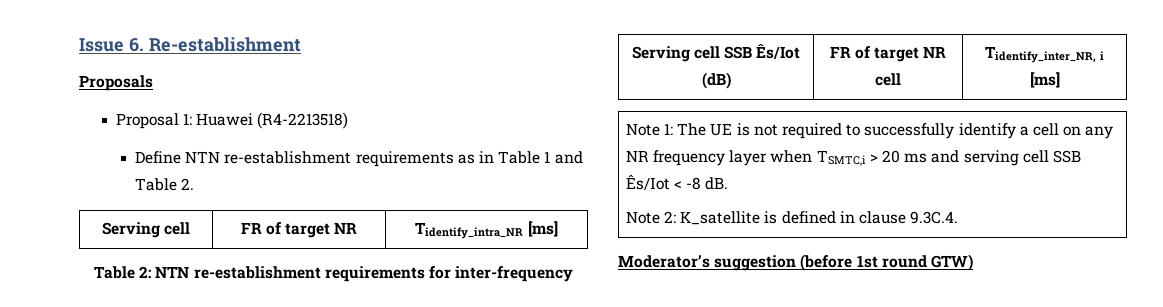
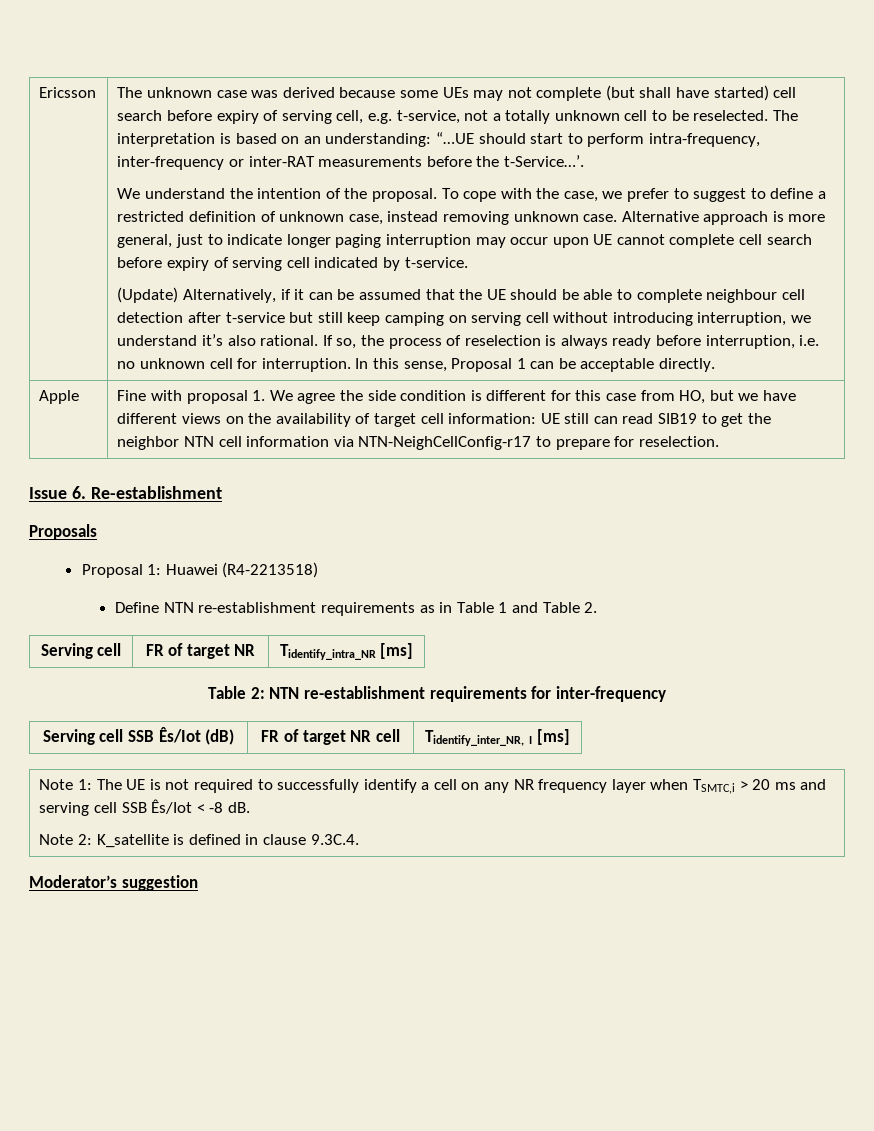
+ Ericsson | The unknown case was derived because some UEs may not complete (but shall have started) cell search before expiry of serving cell, e.g. t-service, not a totally unknown cell to be reselected. The interpretation is based on an understanding: “…UE should start to perform intra-frequency, inter-frequency or inter-RAT measurements before the t-Service…’.
+ We understand the intention of the proposal. To cope with the case, we prefer to suggest to define a restricted definition of unknown case, instead removing unknown case. Alternative approach is more general, just to indicate longer paging interruption may occur upon UE cannot complete cell search before expiry of serving cell indicated by t-service.
+ (Update) Alternatively, if it can be assumed that the UE should be able to complete neighbour cell detection after t-service but still keep camping on serving cell without introducing interruption, we understand it’s also rational. If so, the process of reselection is always ready before interruption, i.e. no unknown cell for interruption. In this sense, Proposal 1 can be acceptable directly.
+ Apple | Fine with proposal 1. We agree the side condition is different for this case from HO, but we have different views on the availability of target cell information: UE still can read SIB19 to get the neighbor NTN cell information via NTN-NeighCellConfig-r17 to prepare for reselection.
- Serving cell SSB Ês/Iot (dB) | FR of target NR cell | Tidentify_inter_NR, i [ms]
+ Serving cell SSB Ês/Iot (dB) | FR of target NR cell | Tidentify_inter_NR, I [ms]
- Moderator’s suggestion (before 1st round GTW)
+ Moderator’s suggestion

